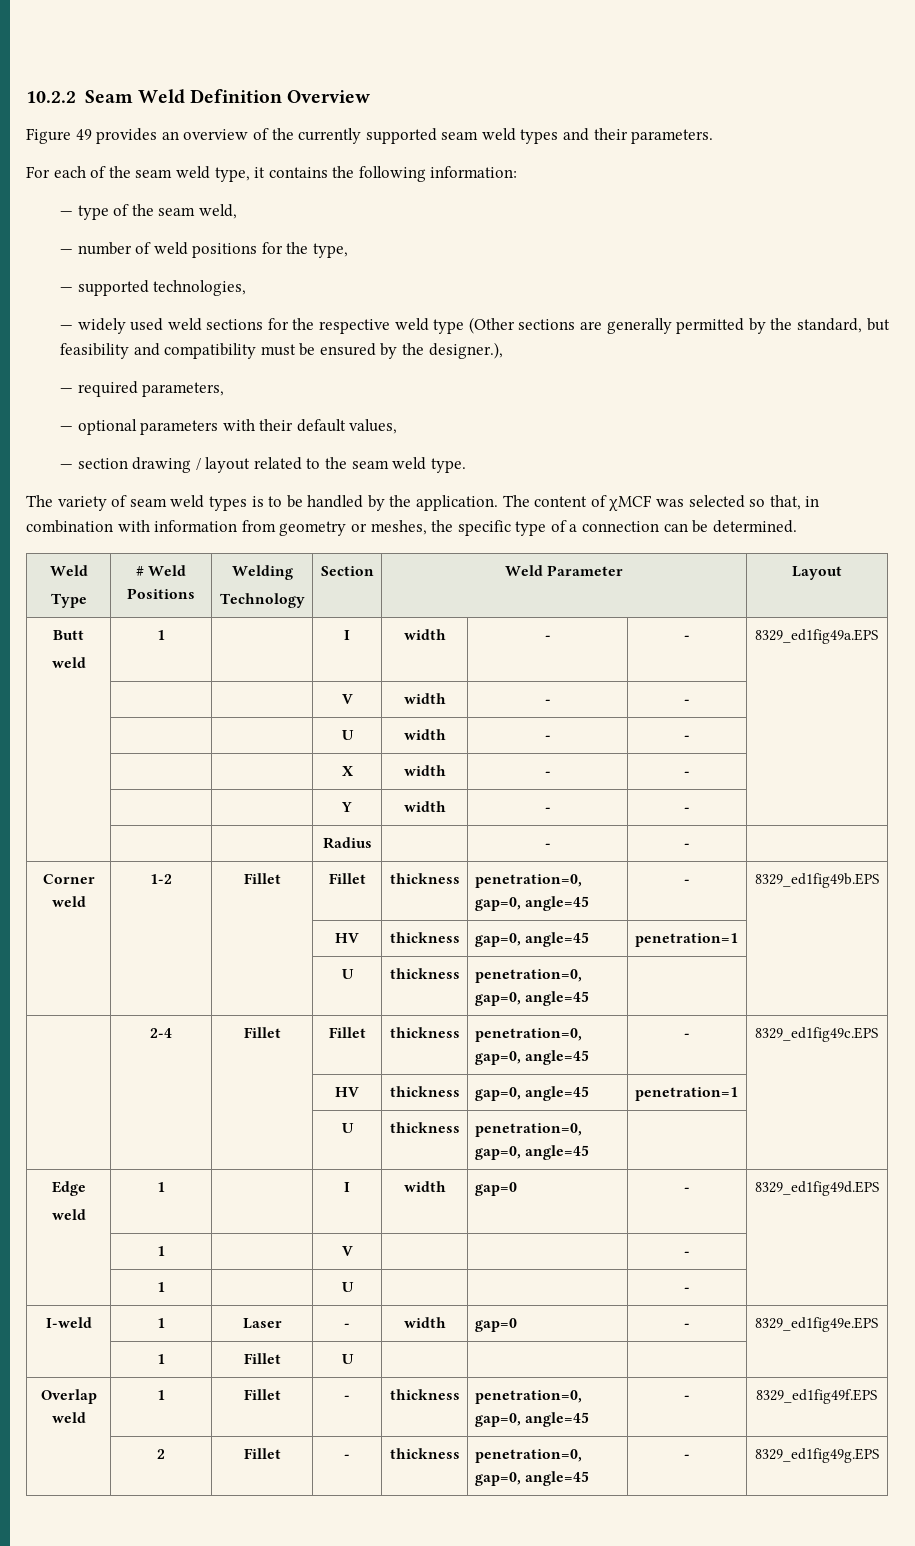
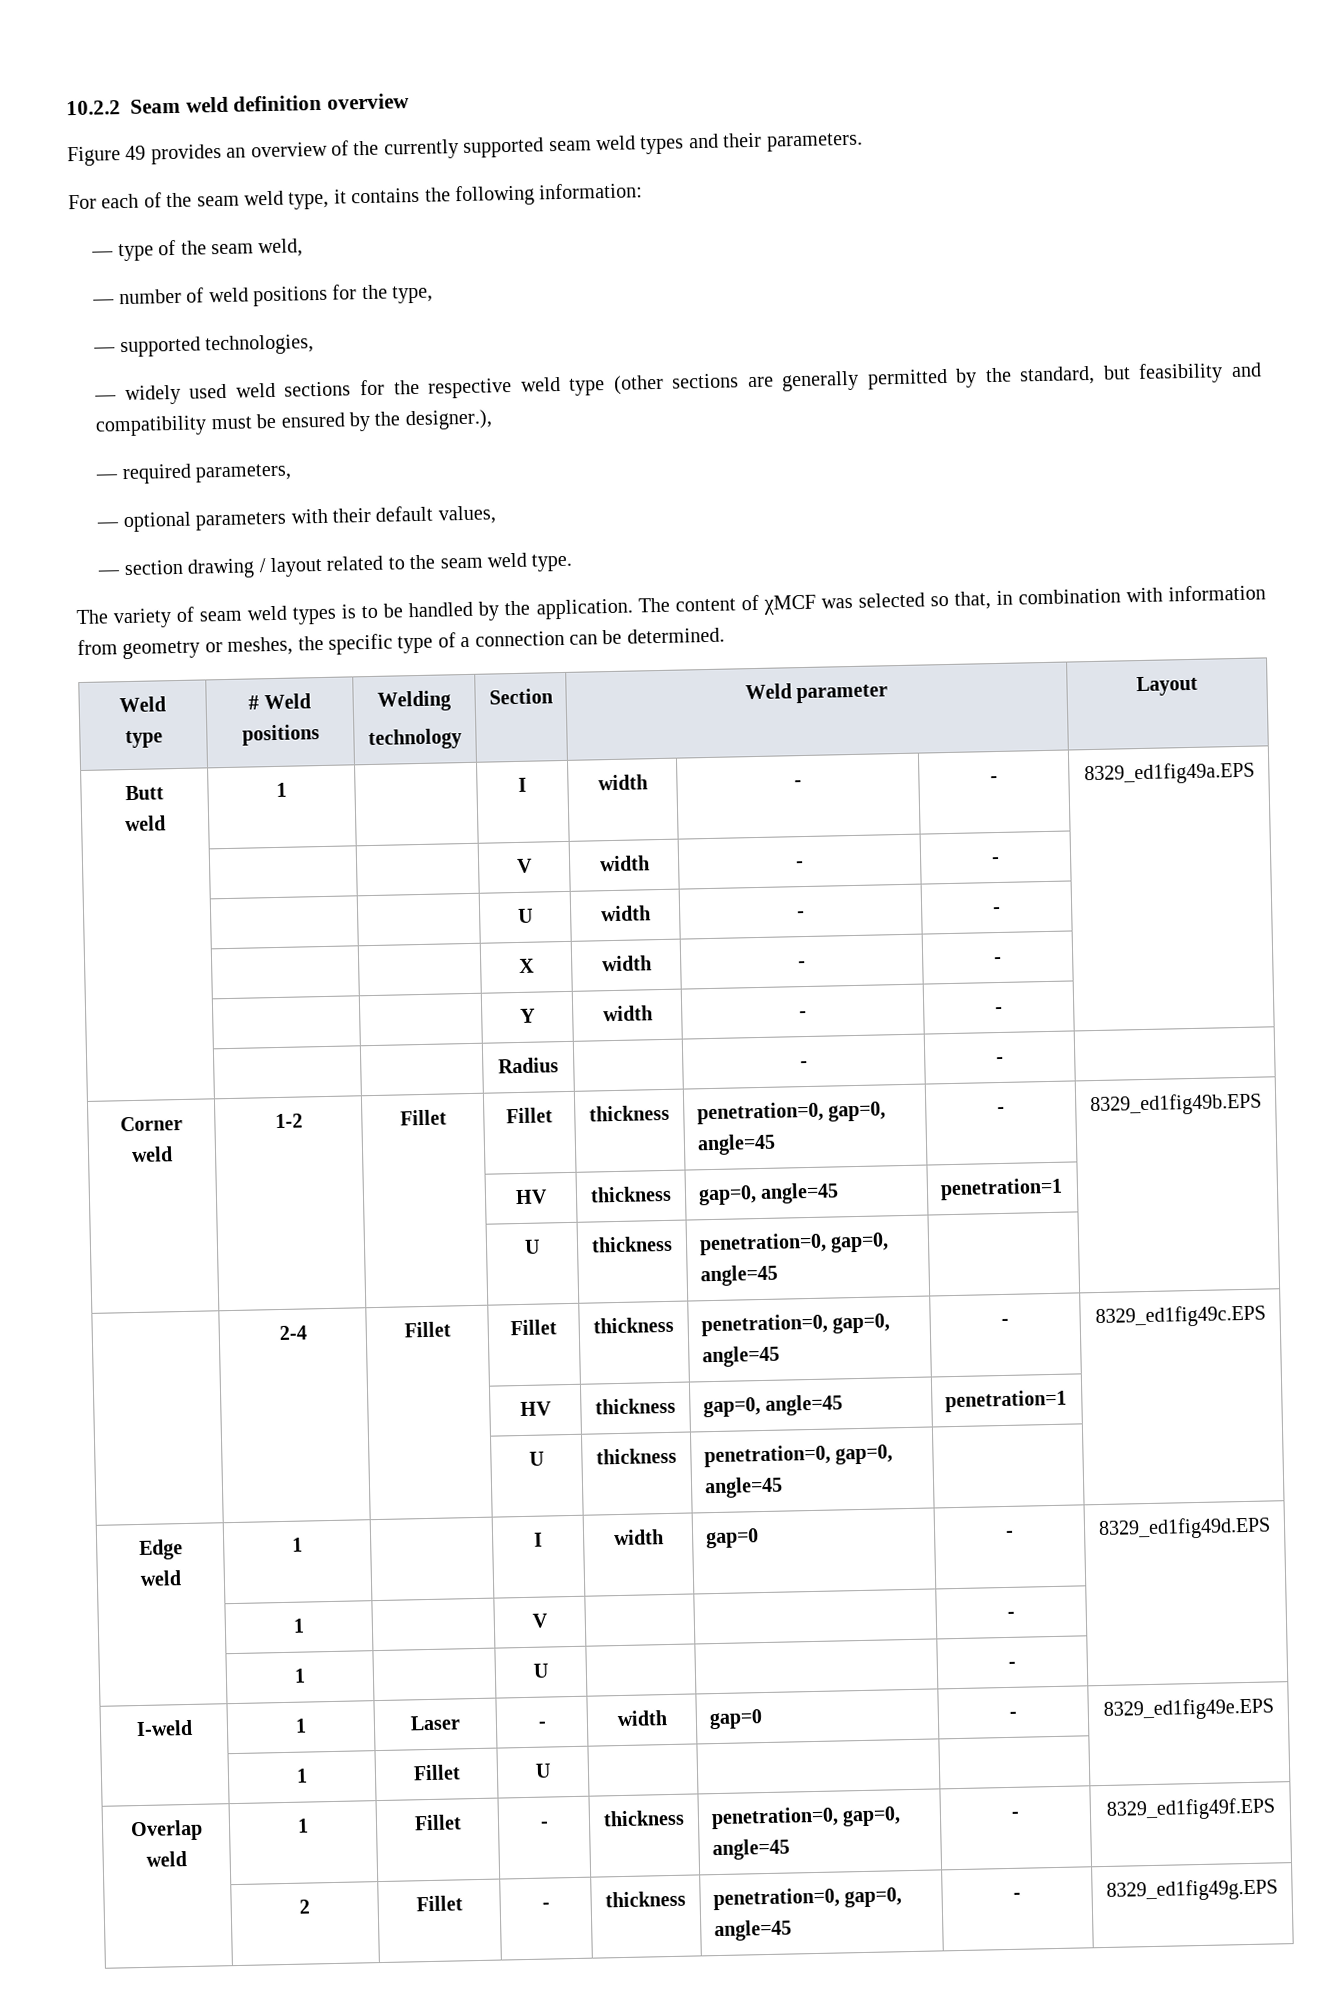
- 10.2.2 Seam Weld Definition Overview
+ 10.2.2 Seam weld definition overview
- — widely used weld sections for the respective weld type (Other sections are generally permitted by the standard, but feasibility and compatibility must be ensured by the designer.),
+ — widely used weld sections for the respective weld type (other sections are generally permitted by the standard, but feasibility and compatibility must be ensured by the designer.),
  The content of χMCF was selected so that, in combination with information from geometry or meshes, the specific type of a connection can be determined.
  Weld
- Type | # Weld Positions | Welding
- Technology | Section | Weld Parameter | Layout
+ type | # Weld positions | Welding
+ technology | Section | Weld parameter | Layout

